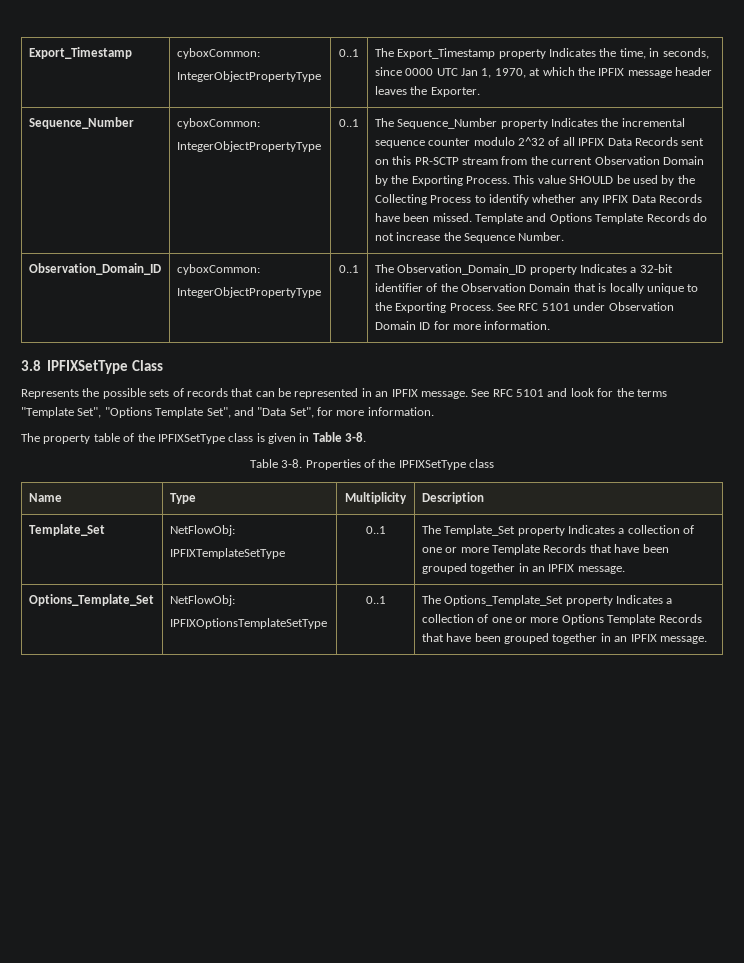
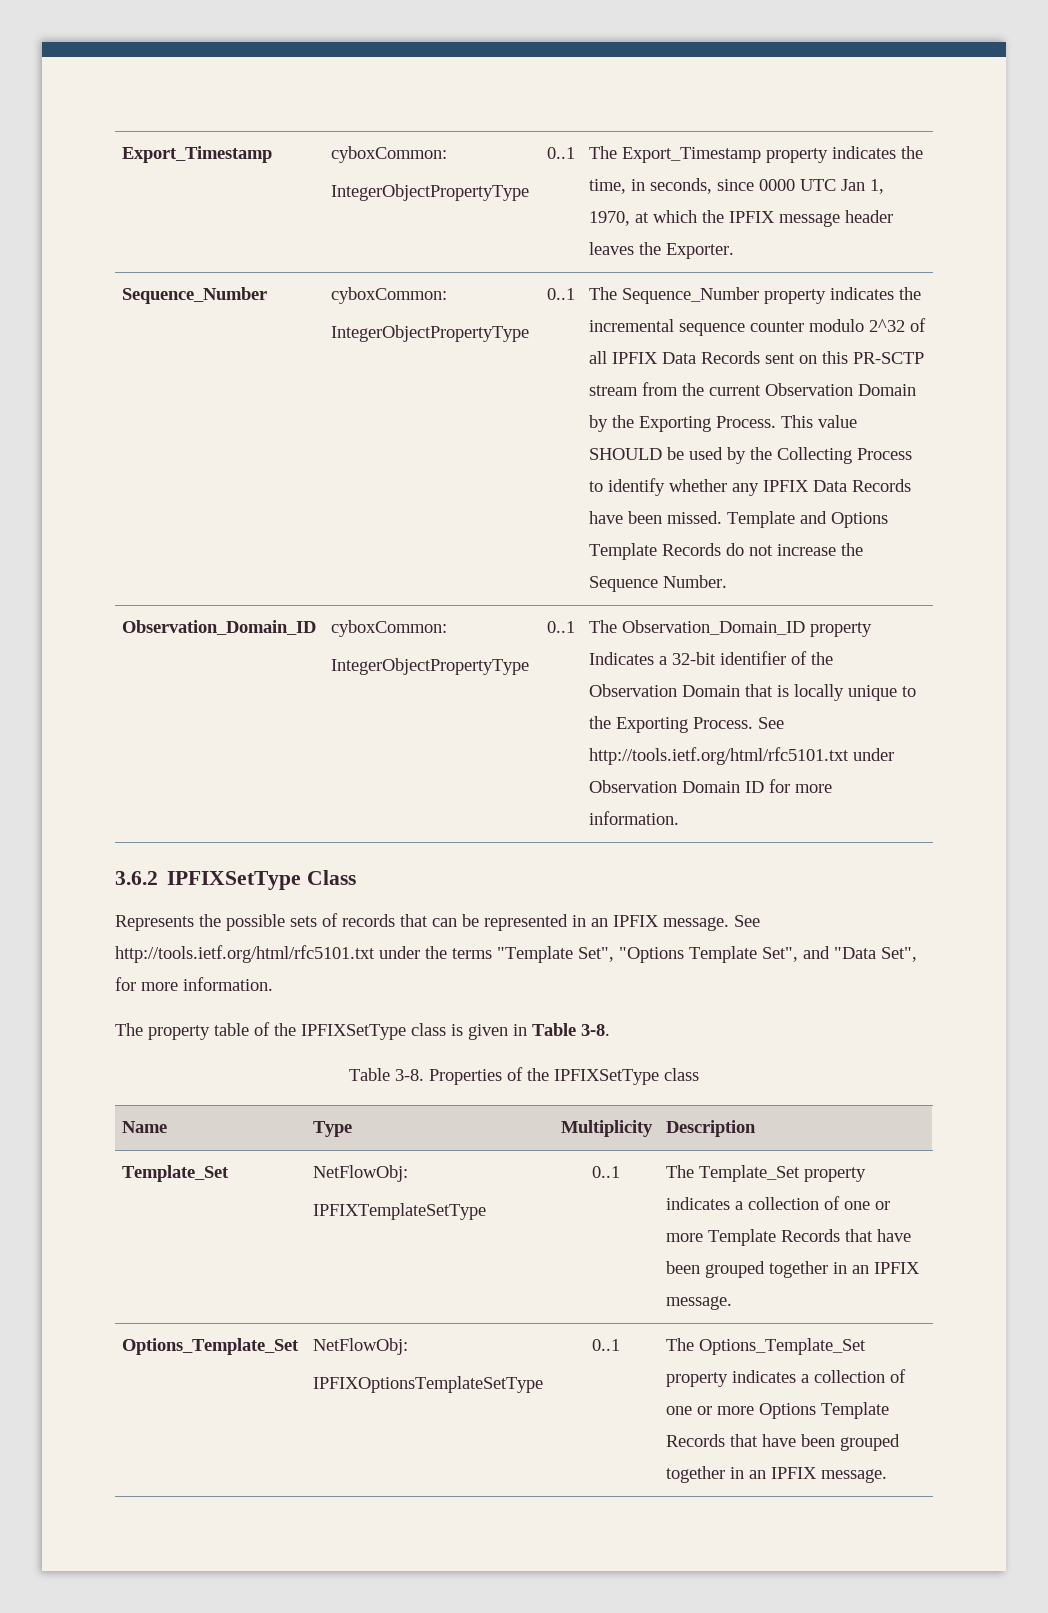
  Export_Timestamp | cyboxCommon:
- IntegerObjectPropertyType | 0..1 | The Export_Timestamp property Indicates the time, in seconds, since 0000 UTC Jan 1, 1970, at which the IPFIX message header leaves the Exporter.
+ IntegerObjectPropertyType | 0..1 | The Export_Timestamp property indicates the time, in seconds, since 0000 UTC Jan 1, 1970, at which the IPFIX message header leaves the Exporter.
- The Sequence_Number property Indicates the incremental sequence counter modulo 2^32 of all IPFIX Data Records sent on this PR-SCTP stream from the current Observation Domain by the Exporting Process.
+ The Sequence_Number property indicates the incremental sequence counter modulo 2^32 of all IPFIX Data Records sent on this PR-SCTP stream from the current Observation Domain by the Exporting Process.
  Observation_Domain_ID | cyboxCommon:
- IntegerObjectPropertyType | 0..1 | The Observation_Domain_ID property Indicates a 32-bit identifier of the Observation Domain that is locally unique to the Exporting Process. See RFC 5101 under Observation Domain ID for more information.
+ IntegerObjectPropertyType | 0..1 | The Observation_Domain_ID property Indicates a 32-bit identifier of the Observation Domain that is locally unique to the Exporting Process. See http://tools.ietf.org/html/rfc5101.txt under Observation Domain ID for more information.
- 3.8 IPFIXSetType Class
+ 3.6.2 IPFIXSetType Class
- See RFC 5101 and look for the terms "Template Set", "Options Template Set", and "Data Set", for more information.
+ See http://tools.ietf.org/html/rfc5101.txt under the terms "Template Set", "Options Template Set", and "Data Set", for more information.
  Template_Set | NetFlowObj:
- IPFIXTemplateSetType | 0..1 | The Template_Set property Indicates a collection of one or more Template Records that have been grouped together in an IPFIX message.
+ IPFIXTemplateSetType | 0..1 | The Template_Set property indicates a collection of one or more Template Records that have been grouped together in an IPFIX message.
  Options_Template_Set | NetFlowObj:
- IPFIXOptionsTemplateSetType | 0..1 | The Options_Template_Set property Indicates a collection of one or more Options Template Records that have been grouped together in an IPFIX message.
+ IPFIXOptionsTemplateSetType | 0..1 | The Options_Template_Set property indicates a collection of one or more Options Template Records that have been grouped together in an IPFIX message.

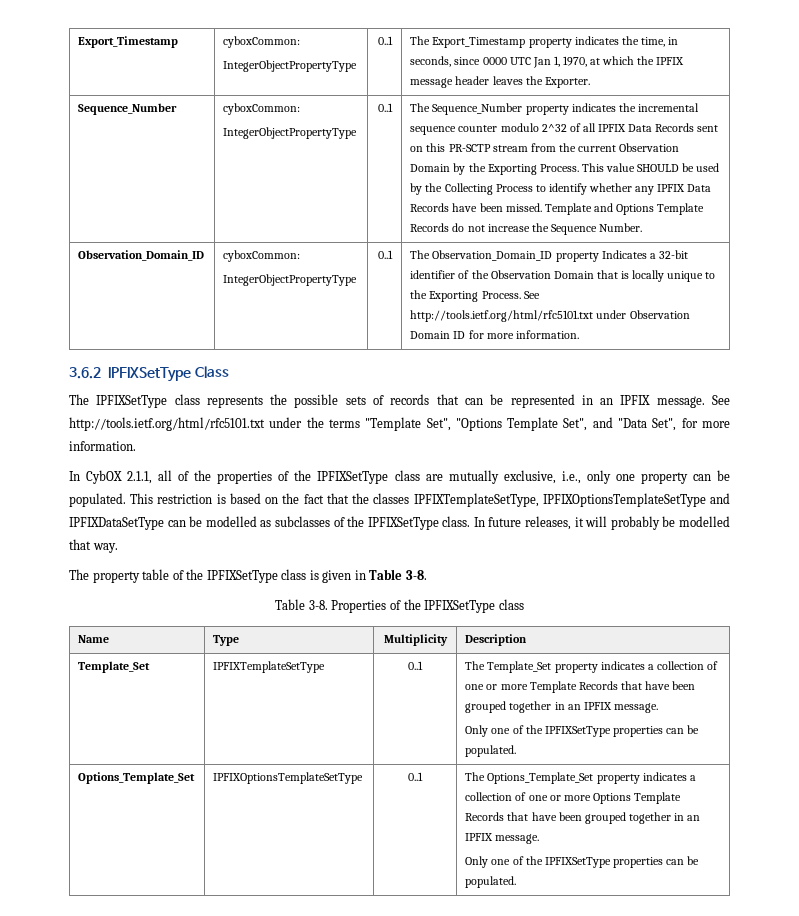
- Represents the possible sets of records that can be represented in an IPFIX message.
+ The IPFIXSetType class represents the possible sets of records that can be represented in an IPFIX message.
+ In CybOX 2.1.1, all of the properties of the IPFIXSetType class are mutually exclusive, i.e., only one property can be populated. This restriction is based on the fact that the classes IPFIXTemplateSetType, IPFIXOptionsTemplateSetType and IPFIXDataSetType can be modelled as subclasses of the IPFIXSetType class. In future releases, it will probably be modelled that way.
- Template_Set | NetFlowObj:
- IPFIXTemplateSetType | 0..1 | The Template_Set property indicates a collection of one or more Template Records that have been grouped together in an IPFIX message.
+ Template_Set | IPFIXTemplateSetType | 0..1 | The Template_Set property indicates a collection of one or more Template Records that have been grouped together in an IPFIX message.
+ Only one of the IPFIXSetType properties can be populated.
- Options_Template_Set | NetFlowObj:
- IPFIXOptionsTemplateSetType | 0..1 | The Options_Template_Set property indicates a collection of one or more Options Template Records that have been grouped together in an IPFIX message.
+ Options_Template_Set | IPFIXOptionsTemplateSetType | 0..1 | The Options_Template_Set property indicates a collection of one or more Options Template Records that have been grouped together in an IPFIX message.
+ Only one of the IPFIXSetType properties can be populated.

